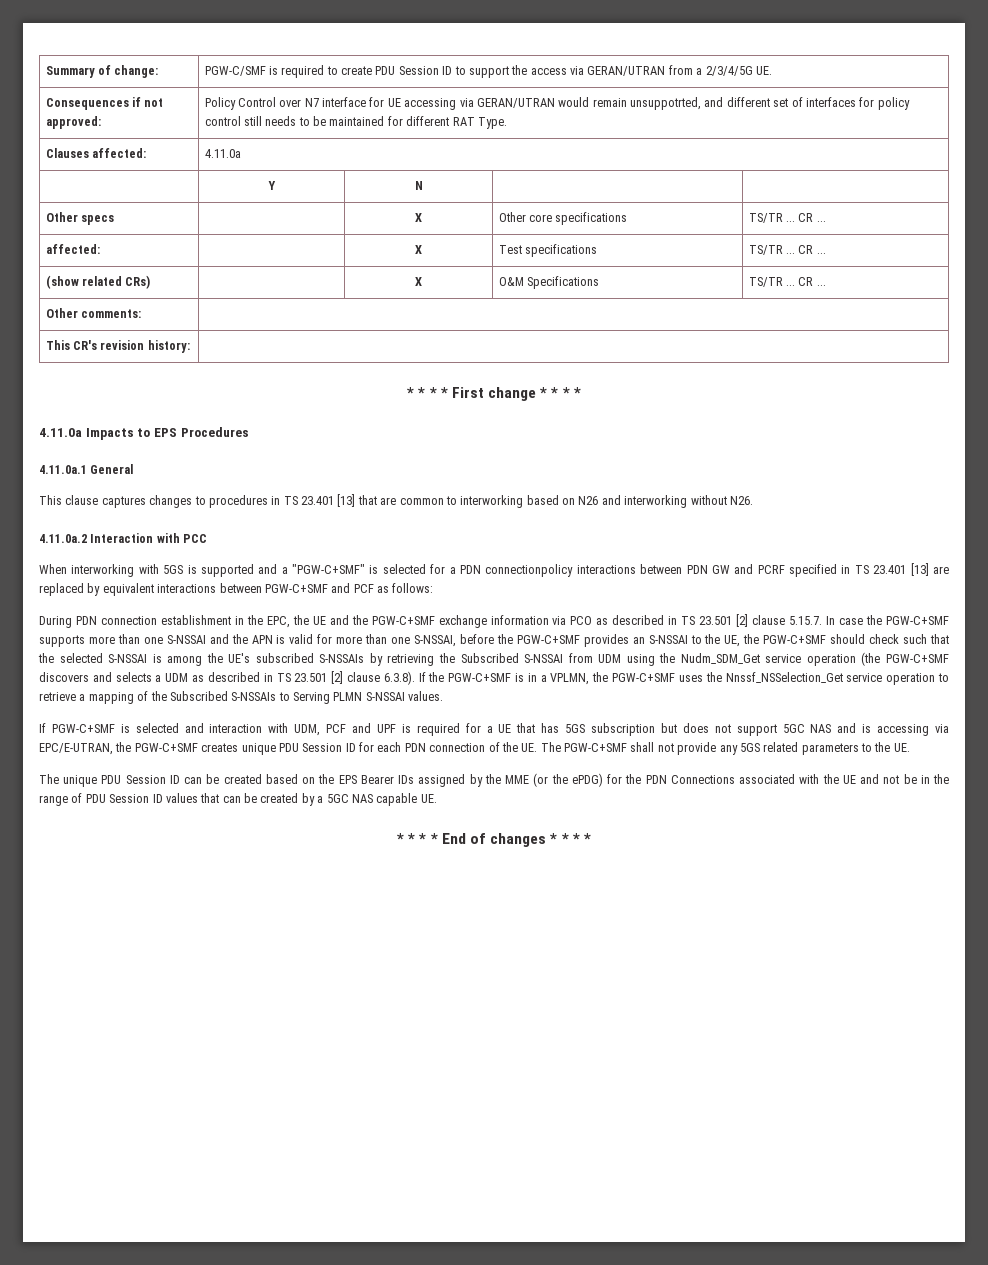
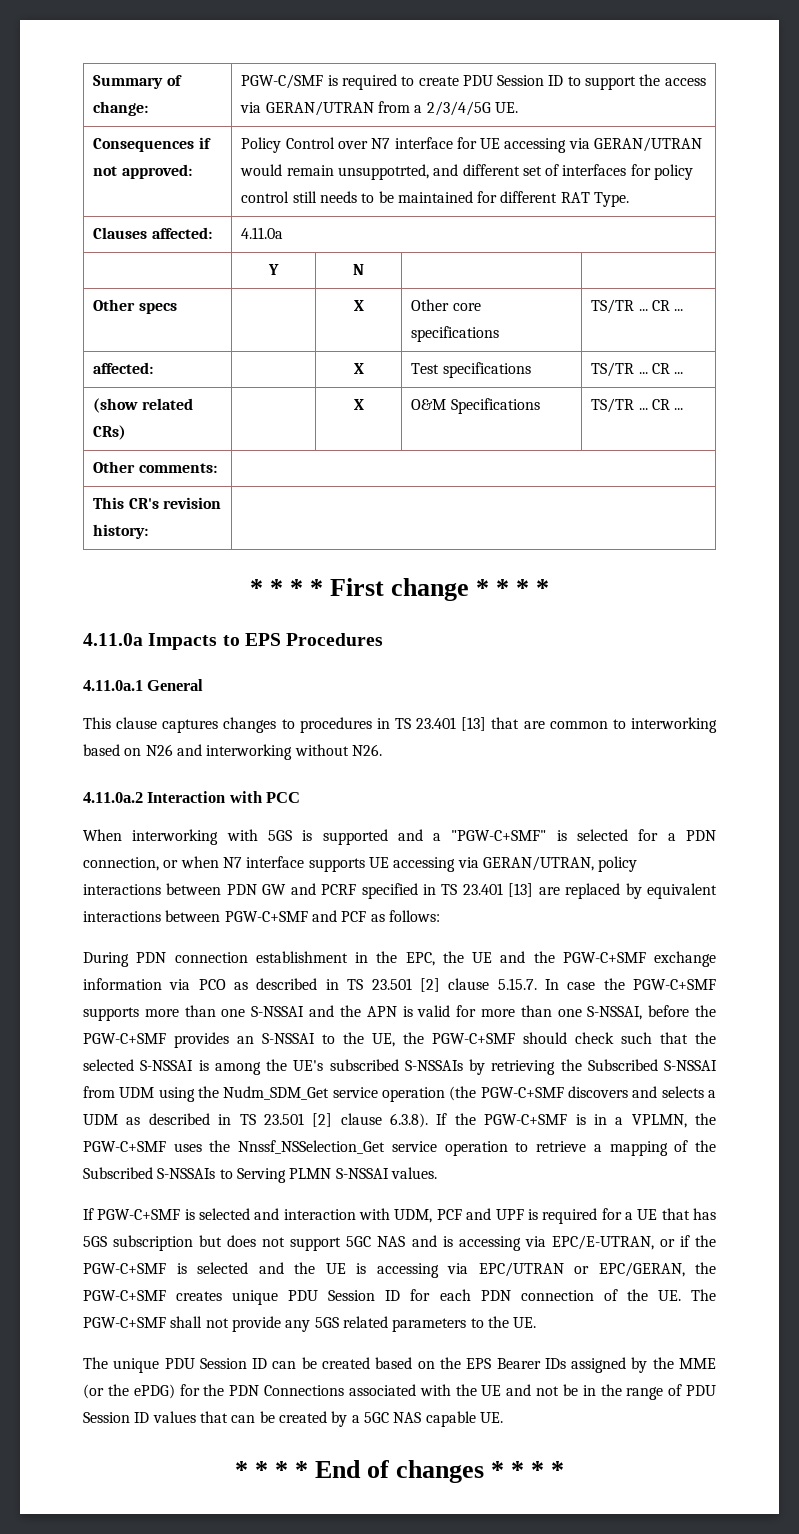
- When interworking with 5GS is supported and a "PGW-C+SMF" is selected for a PDN connectionpolicy interactions between PDN GW and PCRF specified in TS 23.401 [13] are replaced by equivalent interactions between PGW-C+SMF and PCF as follows:
+ When interworking with 5GS is supported and a "PGW-C+SMF" is selected for a PDN connection, or when N7 interface supports UE accessing via GERAN/UTRAN, policy interactions between PDN GW and PCRF specified in TS 23.401 [13] are replaced by equivalent interactions between PGW-C+SMF and PCF as follows:
- If PGW-C+SMF is selected and interaction with UDM, PCF and UPF is required for a UE that has 5GS subscription but does not support 5GC NAS and is accessing via EPC/E-UTRAN, the PGW-C+SMF creates unique PDU Session ID for each PDN connection of the UE. The PGW-C+SMF shall not provide any 5GS related parameters to the UE.
+ If PGW-C+SMF is selected and interaction with UDM, PCF and UPF is required for a UE that has 5GS subscription but does not support 5GC NAS and is accessing via EPC/E-UTRAN, or if the PGW-C+SMF is selected and the UE is accessing via EPC/UTRAN or EPC/GERAN, the PGW-C+SMF creates unique PDU Session ID for each PDN connection of the UE. The PGW-C+SMF shall not provide any 5GS related parameters to the UE.

